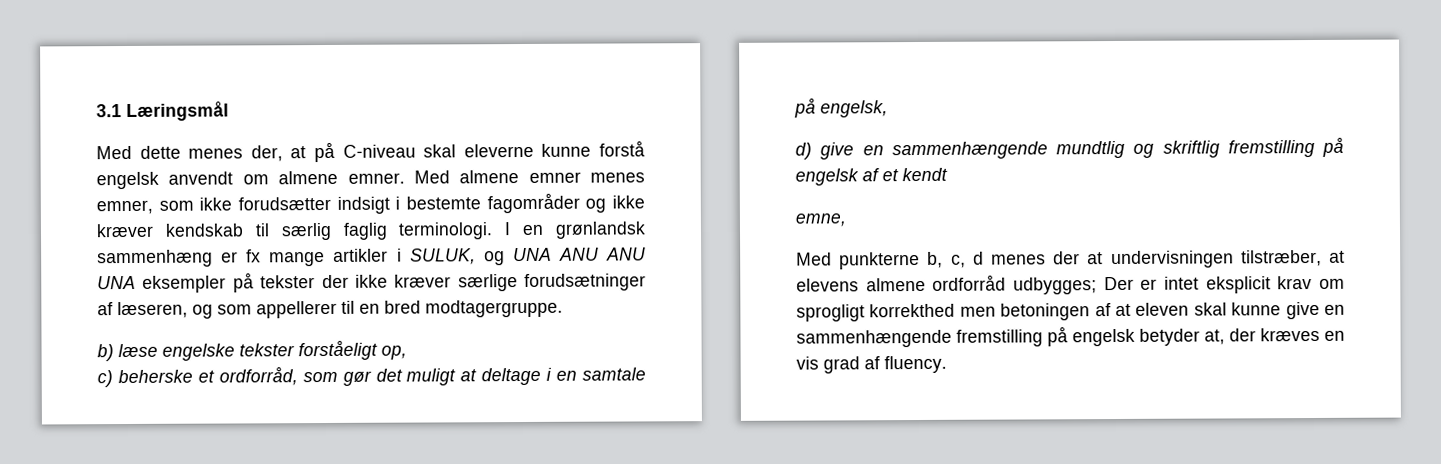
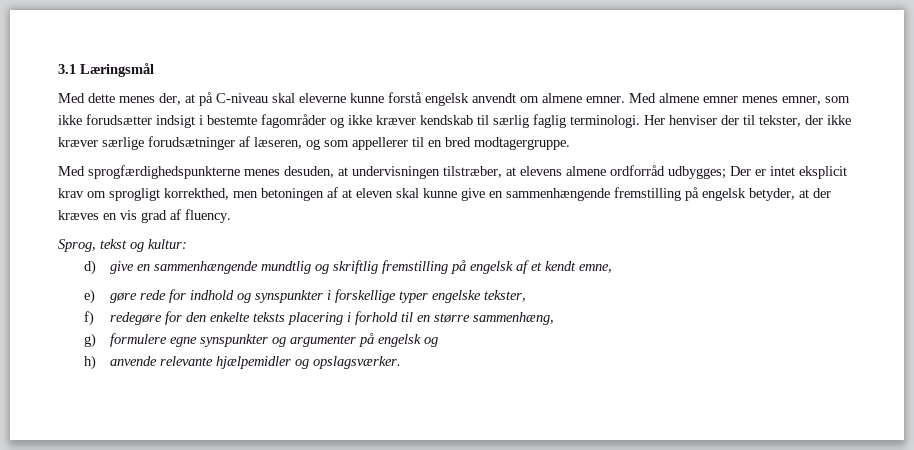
- I en grønlandsk sammenhæng er fx mange artikler i SULUK, og UNA ANU ANU UNA eksempler på tekster der ikke kræver særlige forudsætninger af læseren, og som appellerer til en bred modtagergruppe.
+ Her henviser der til tekster, der ikke kræver særlige forudsætninger af læseren, og som appellerer til en bred modtagergruppe.
- b) læse engelske tekster forståeligt op,
- c) beherske et ordforråd, som gør det muligt at deltage i en samtale på engelsk,
- d) give en sammenhængende mundtlig og skriftlig fremstilling på engelsk af et kendt
- emne,
- Med punkterne b, c, d menes der at undervisningen tilstræber, at elevens almene ordforråd udbygges; Der er intet eksplicit krav om sprogligt korrekthed men betoningen af at eleven skal kunne give en sammenhængende fremstilling på engelsk betyder at, der kræves en vis grad af fluency.
+ Med sprogfærdighedspunkterne menes desuden, at undervisningen tilstræber, at elevens almene ordforråd udbygges; Der er intet eksplicit krav om sprogligt korrekthed, men betoningen af at eleven skal kunne give en sammenhængende fremstilling på engelsk betyder, at der kræves en vis grad af fluency.
+ Sprog, tekst og kultur:
+ d) give en sammenhængende mundtlig og skriftlig fremstilling på engelsk af et kendt emne,
+ e) gøre rede for indhold og synspunkter i forskellige typer engelske tekster,
+ f) redegøre for den enkelte teksts placering i forhold til en større sammenhæng,
+ g) formulere egne synspunkter og argumenter på engelsk og
+ h) anvende relevante hjælpemidler og opslagsværker.

